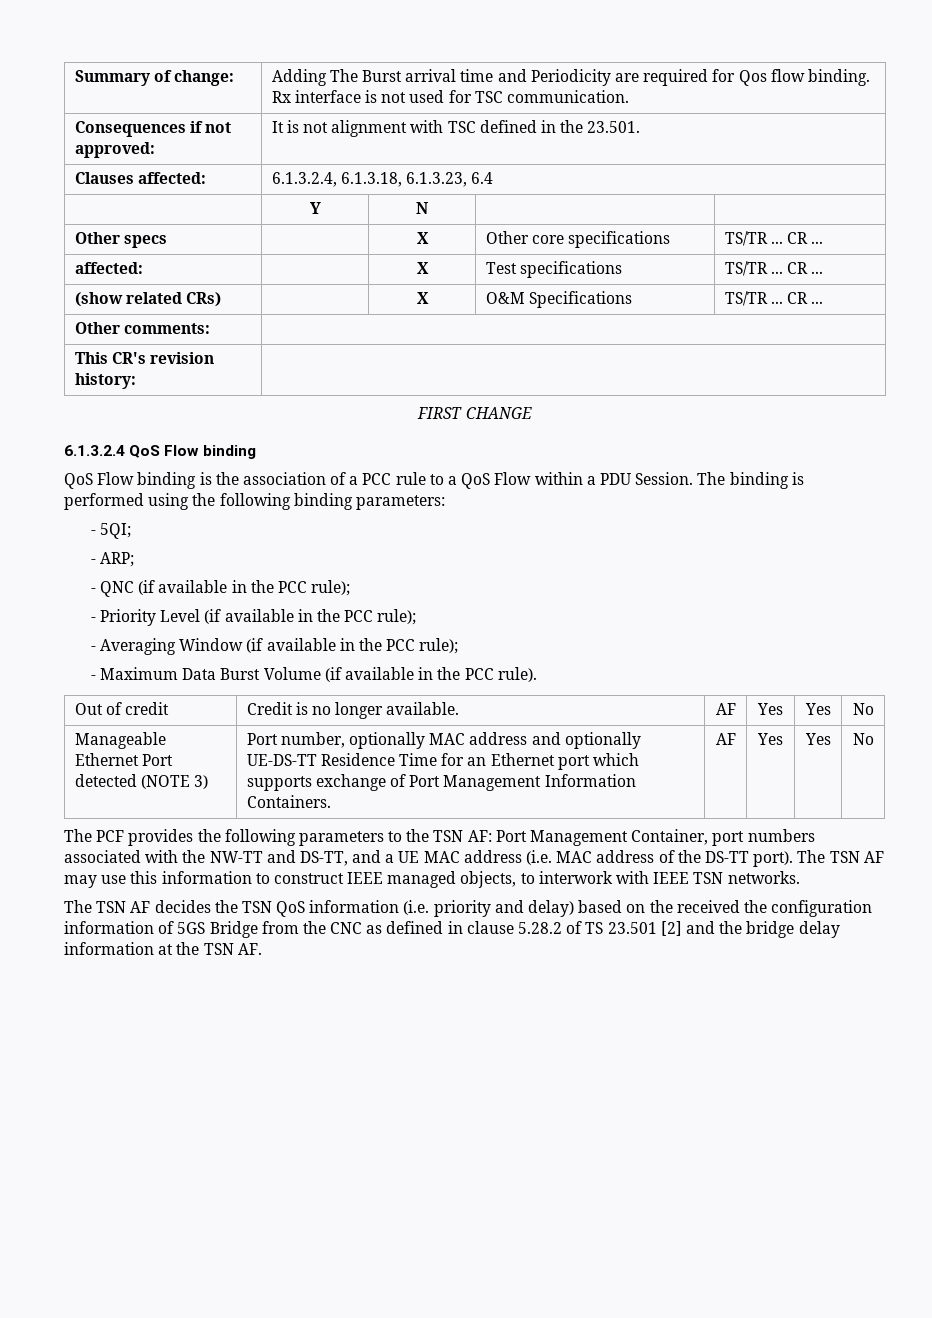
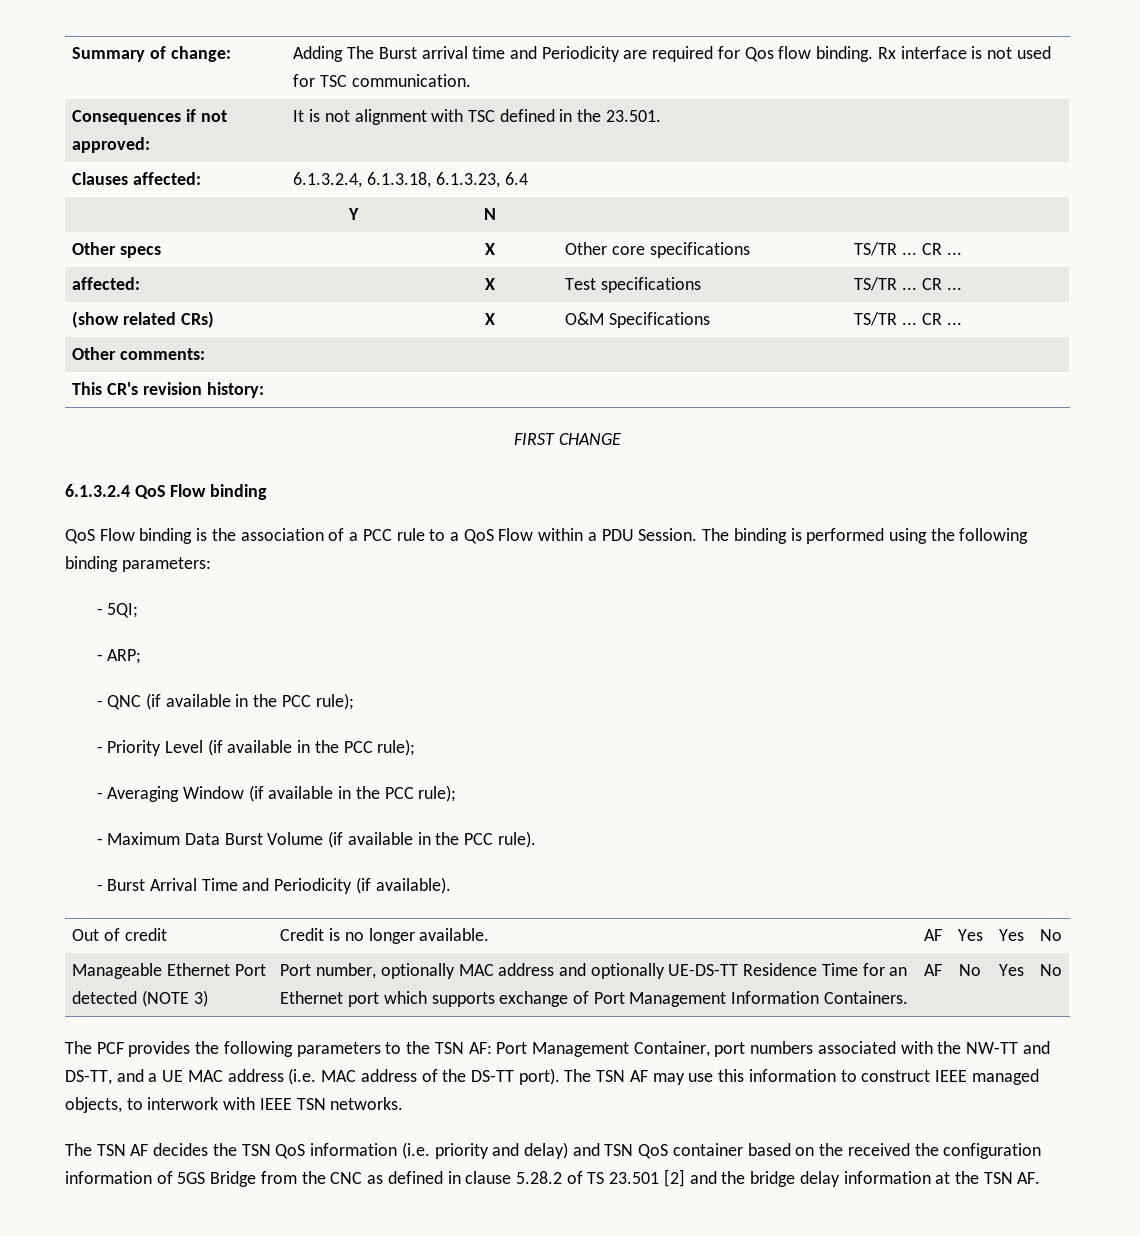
+ - Burst Arrival Time and Periodicity (if available).
- Manageable Ethernet Port detected (NOTE 3) | Port number, optionally MAC address and optionally UE-DS-TT Residence Time for an Ethernet port which supports exchange of Port Management Information Containers. | AF | Yes | Yes | No
+ Manageable Ethernet Port detected (NOTE 3) | Port number, optionally MAC address and optionally UE-DS-TT Residence Time for an Ethernet port which supports exchange of Port Management Information Containers. | AF | No | Yes | No
- The TSN AF decides the TSN QoS information (i.e. priority and delay) based on the received the configuration information of 5GS Bridge from the CNC as defined in clause 5.28.2 of TS 23.501 [2] and the bridge delay information at the TSN AF.
+ The TSN AF decides the TSN QoS information (i.e. priority and delay) and TSN QoS container based on the received the configuration information of 5GS Bridge from the CNC as defined in clause 5.28.2 of TS 23.501 [2] and the bridge delay information at the TSN AF.

